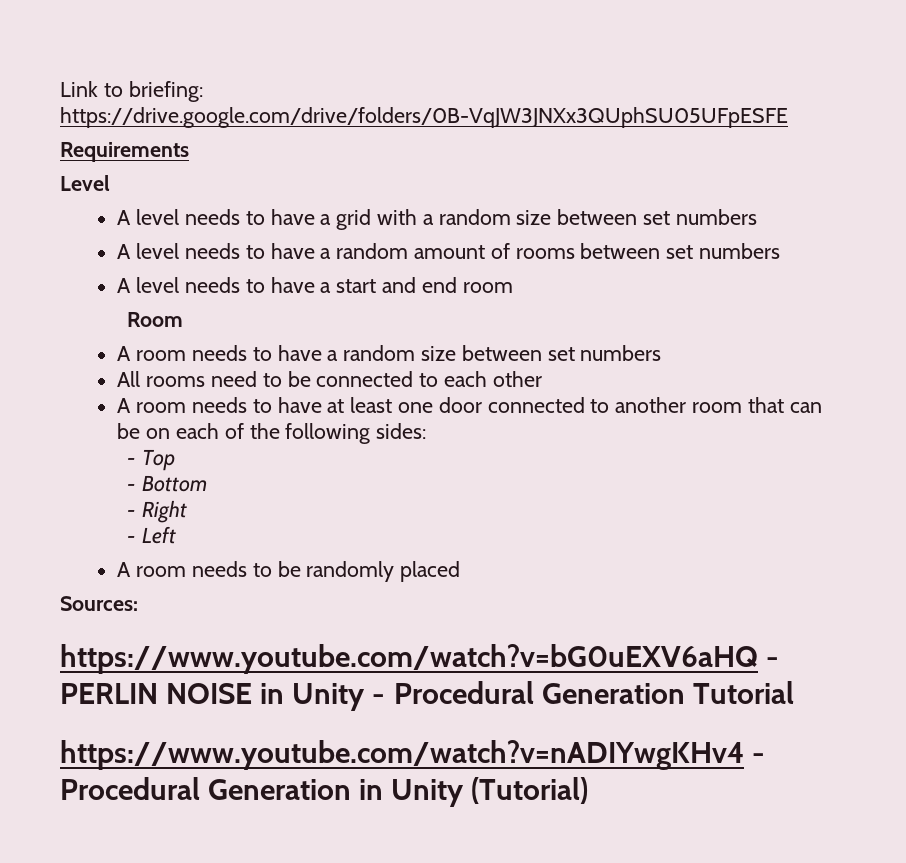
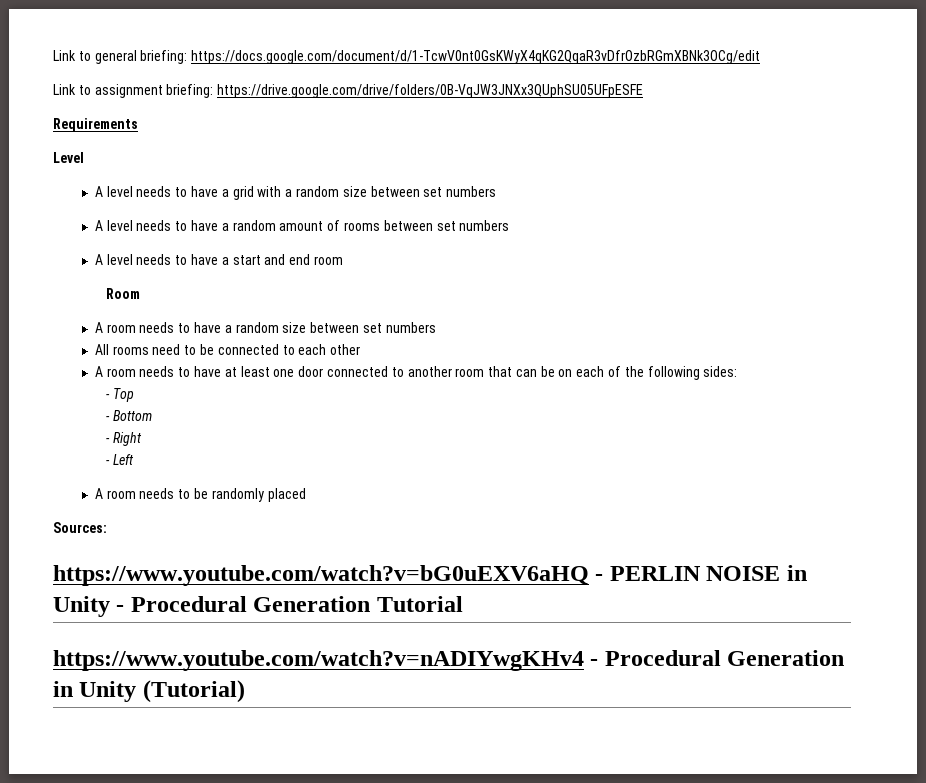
- Link to briefing: https://drive.google.com/drive/folders/0B-VqJW3JNXx3QUphSU05UFpESFE
+ Link to general briefing: https://docs.google.com/document/d/1-TcwV0nt0GsKWyX4qKG2QqaR3vDfrOzbRGmXBNk3OCg/edit
+ Link to assignment briefing: https://drive.google.com/drive/folders/0B-VqJW3JNXx3QUphSU05UFpESFE

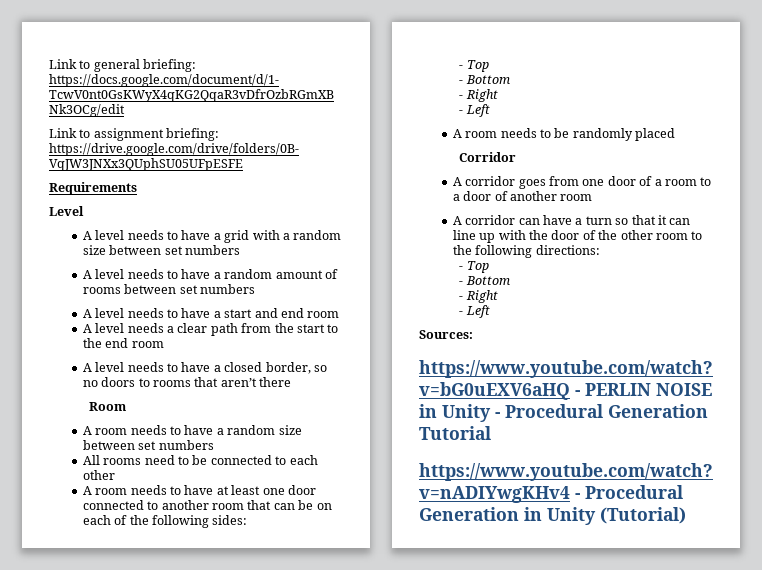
+ A level needs a clear path from the start to the end room
+ A level needs to have a closed border, so no doors to rooms that aren’t there
+ Corridor
+ A corridor goes from one door of a room to a door of another room
+ A corridor can have a turn so that it can line up with the door of the other room to the following directions:
+ - Top
+ - Bottom
+ - Right
+ - Left

